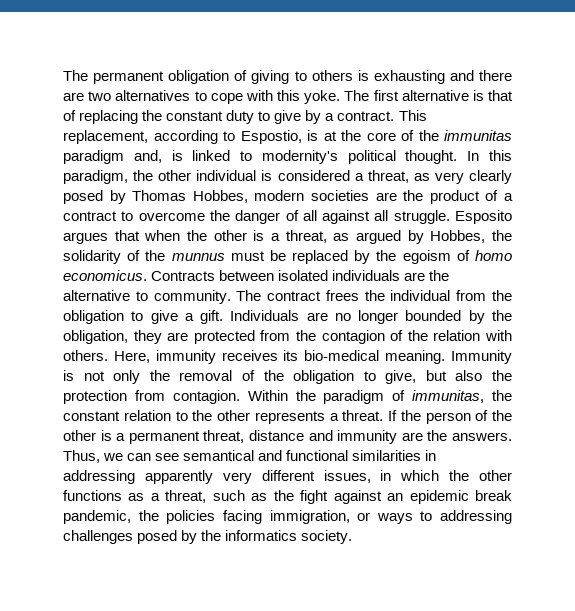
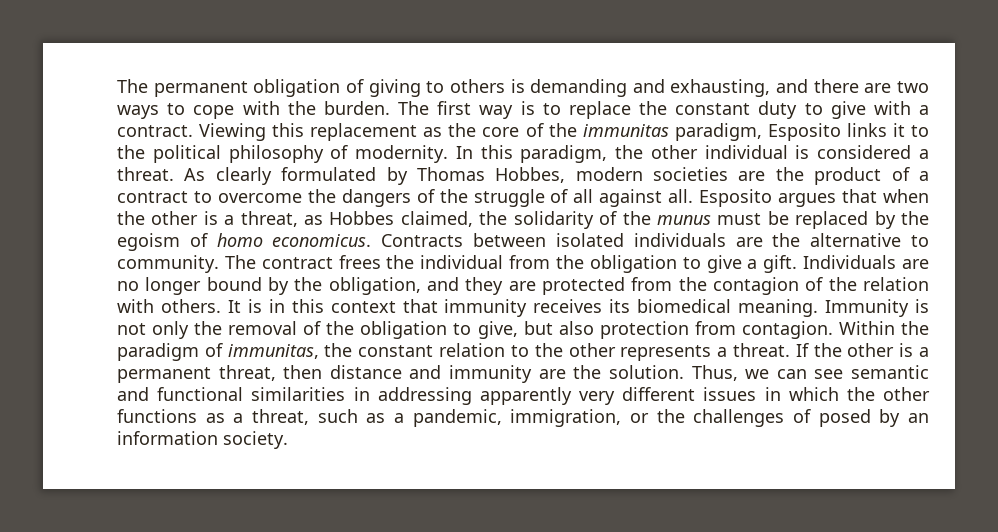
- The permanent obligation of giving to others is exhausting and there are two alternatives to cope with this yoke. The first alternative is that of replacing the constant duty to give by a contract.
+ The permanent obligation of giving to others is demanding and exhausting, and there are two ways to cope with the burden. The first way is to replace the constant duty to give with a contract.
- This replacement, according to Espostio, is at the core of the immunitas paradigm and, is linked to modernity's political thought.
+ Viewing this replacement as the core of the immunitas paradigm, Esposito links it to the political philosophy of modernity.
- In this paradigm, the other individual is considered a threat, as very clearly posed by Thomas Hobbes, modern societies are the product of a contract to overcome the danger of all against all struggle.
+ In this paradigm, the other individual is considered a threat. As clearly formulated by Thomas Hobbes, modern societies are the product of a contract to overcome the dangers of the struggle of all against all.
- Esposito argues that when the other is a threat, as argued by Hobbes, the solidarity of the munnus must be replaced by the egoism of homo economicus.
+ Esposito argues that when the other is a threat, as Hobbes claimed, the solidarity of the munus must be replaced by the egoism of homo economicus.
- Individuals are no longer bounded by the obligation, they are protected from the contagion of the relation with others.
+ Individuals are no longer bound by the obligation, and they are protected from the contagion of the relation with others.
- Here, immunity receives its bio-medical meaning.
+ It is in this context that immunity receives its biomedical meaning.
- Immunity is not only the removal of the obligation to give, but also the protection from contagion.
+ Immunity is not only the removal of the obligation to give, but also protection from contagion.
- If the person of the other is a permanent threat, distance and immunity are the answers.
+ If the other is a permanent threat, then distance and immunity are the solution.
- Thus, we can see semantical and functional similarities in addressing apparently very different issues, in which the other functions as a threat, such as the fight against an epidemic break pandemic, the policies facing immigration, or ways to addressing challenges posed by the informatics society.
+ Thus, we can see semantic and functional similarities in addressing apparently very different issues in which the other functions as a threat, such as a pandemic, immigration, or the challenges of posed by an information society.

